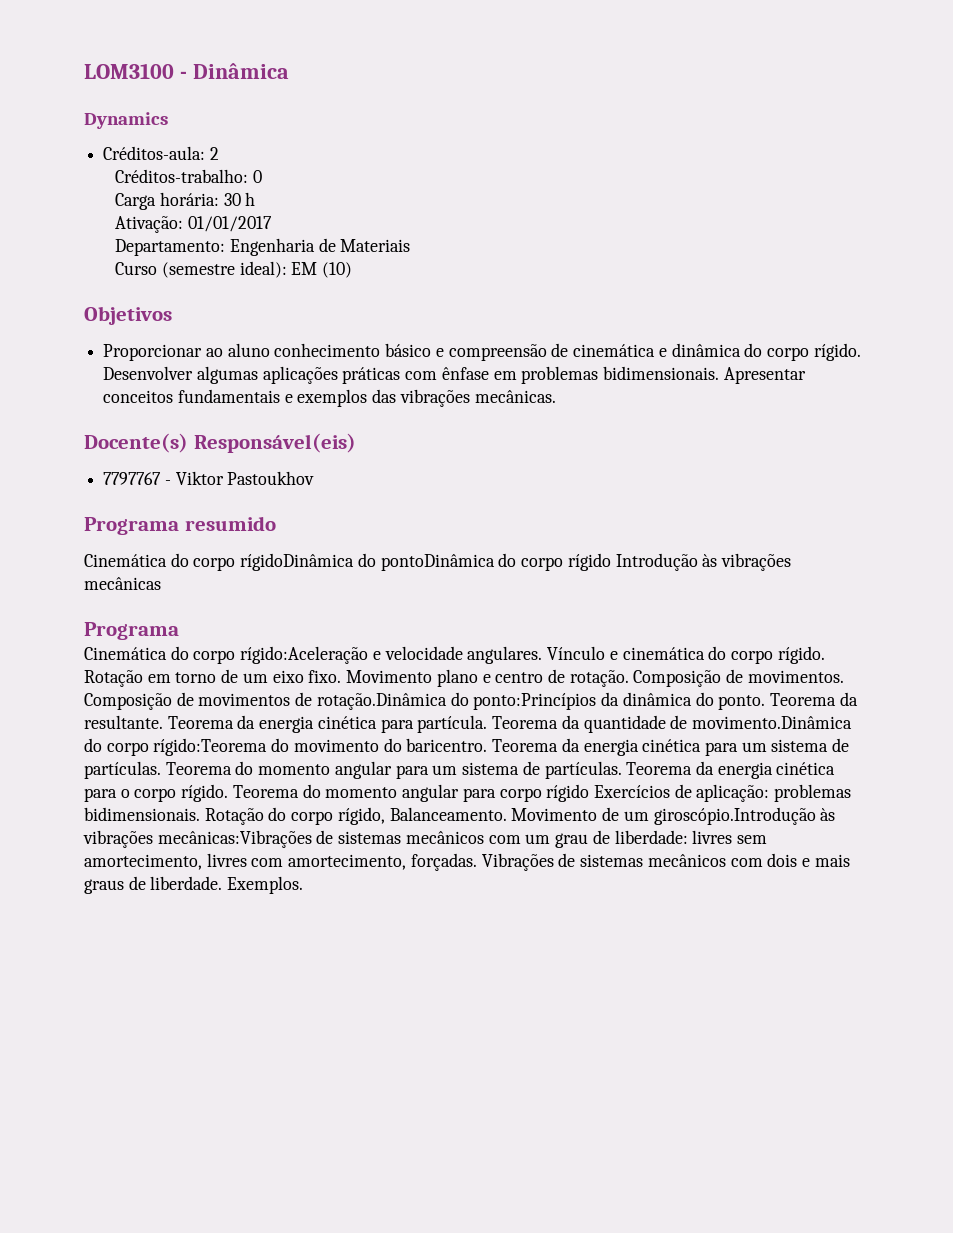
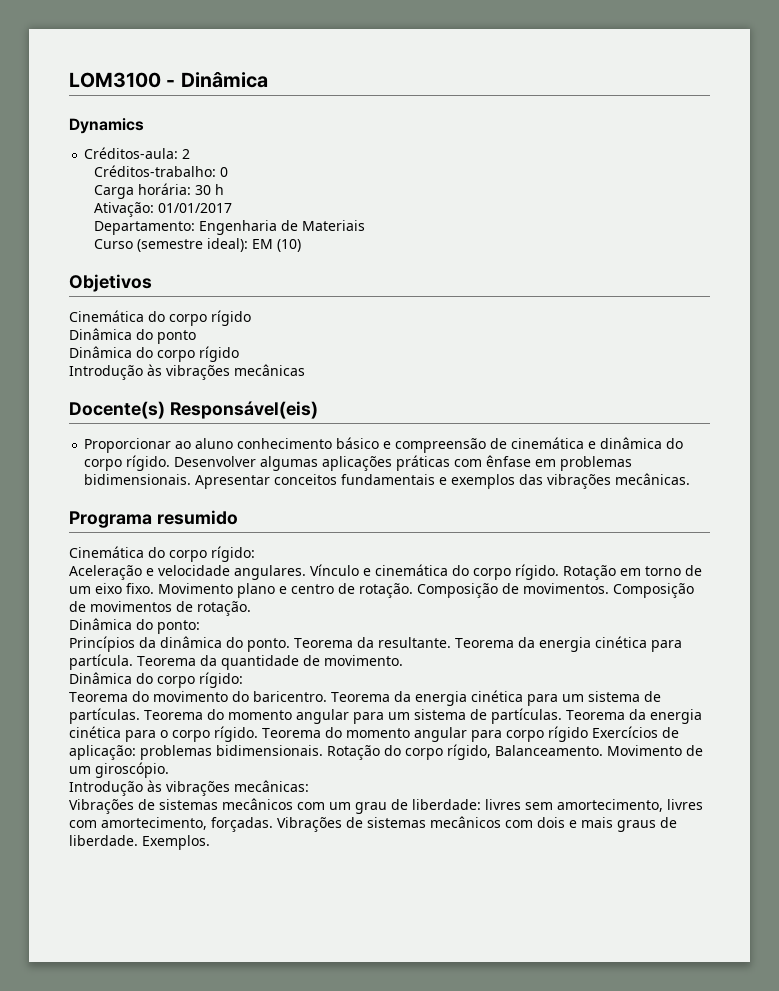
+ Cinemática do corpo rígido
+ Dinâmica do ponto
+ Dinâmica do corpo rígido
+ Introdução às vibrações mecânicas
+ Docente(s) Responsável(eis)
- Docente(s) Responsável(eis)
- 7797767 - Viktor Pastoukhov
- Cinemática do corpo rígidoDinâmica do pontoDinâmica do corpo rígido Introdução às vibrações mecânicas
- Programa
- Cinemática do corpo rígido:Aceleração e velocidade angulares.
+ Cinemática do corpo rígido:
+ Aceleração e velocidade angulares.
- Composição de movimentos de rotação.Dinâmica do ponto:Princípios da dinâmica do ponto.
+ Composição de movimentos de rotação.
+ Dinâmica do ponto:
+ Princípios da dinâmica do ponto.
- Teorema da quantidade de movimento.Dinâmica do corpo rígido:Teorema do movimento do baricentro.
+ Teorema da quantidade de movimento.
+ Dinâmica do corpo rígido:
+ Teorema do movimento do baricentro.
- Movimento de um giroscópio.Introdução às vibrações mecânicas:Vibrações de sistemas mecânicos com um grau de liberdade: livres sem amortecimento, livres com amortecimento, forçadas.
+ Movimento de um giroscópio.
+ Introdução às vibrações mecânicas:
+ Vibrações de sistemas mecânicos com um grau de liberdade: livres sem amortecimento, livres com amortecimento, forçadas.

